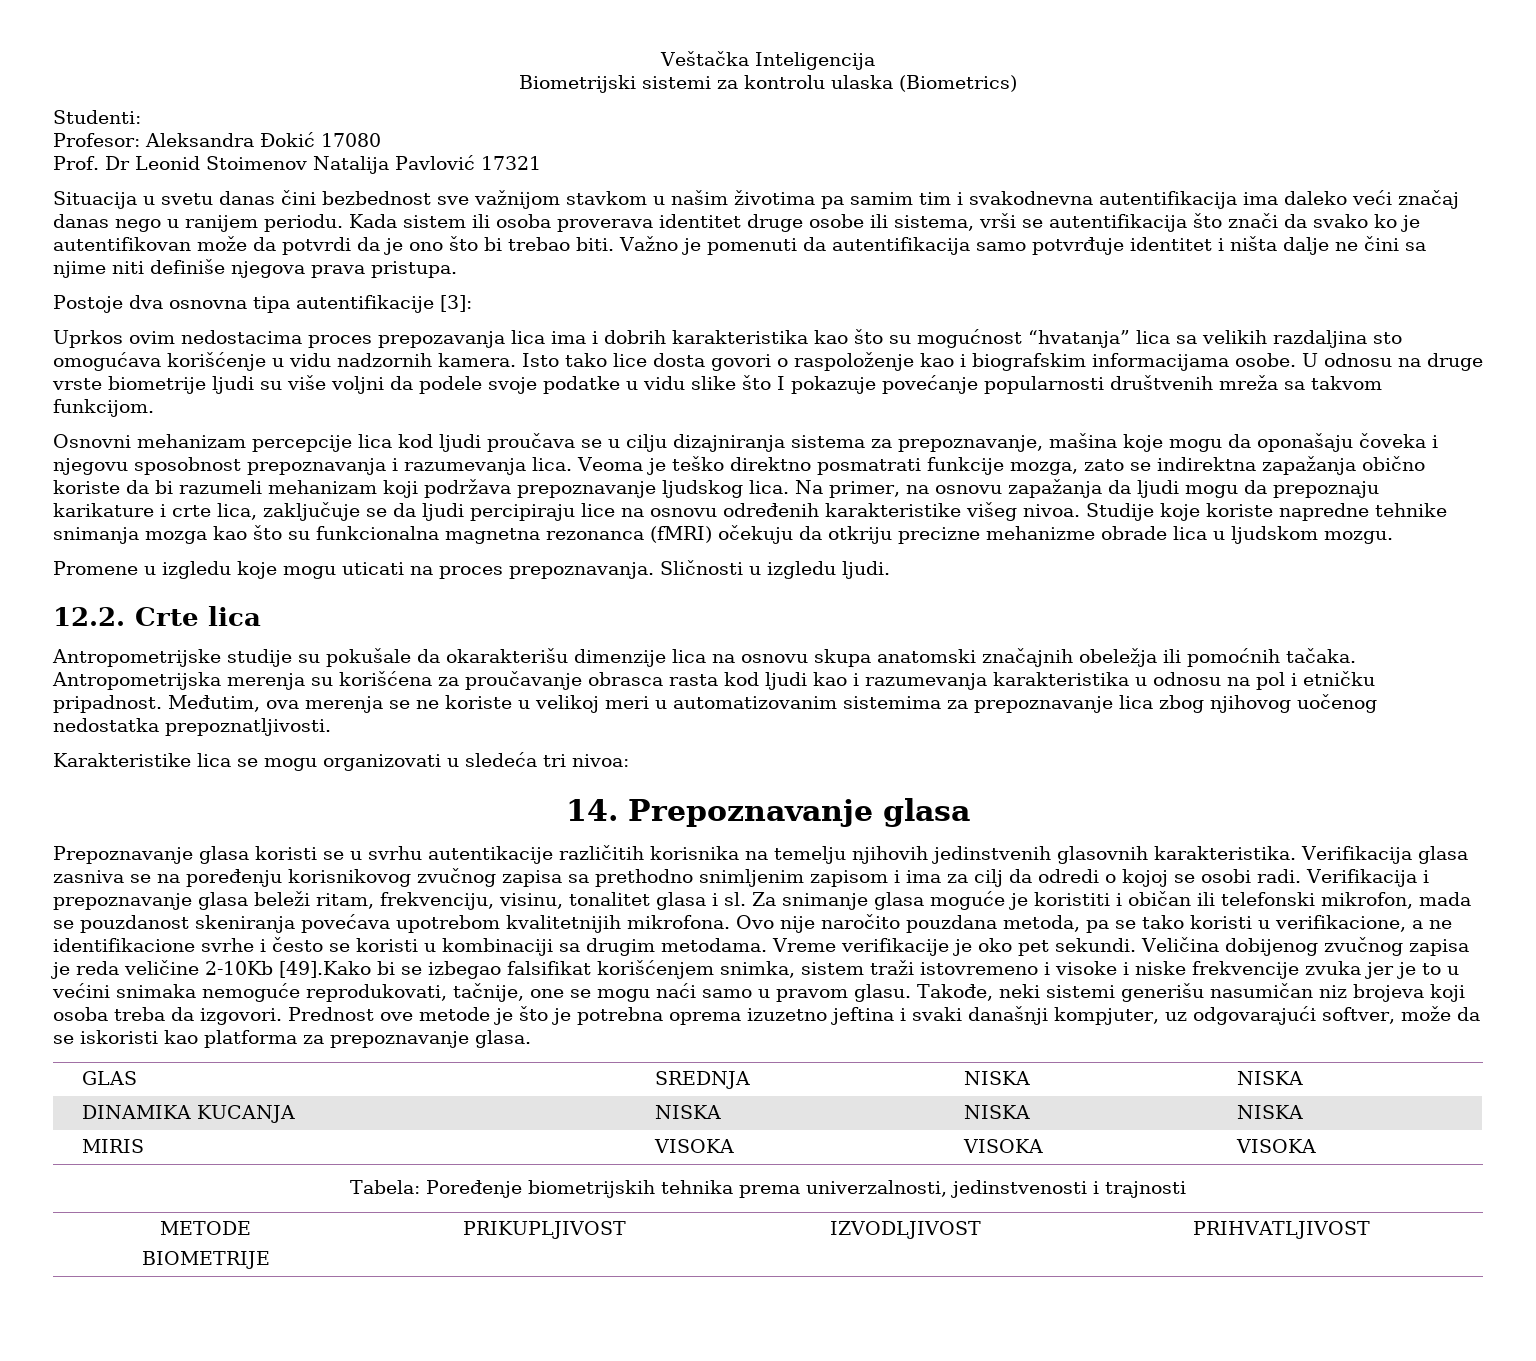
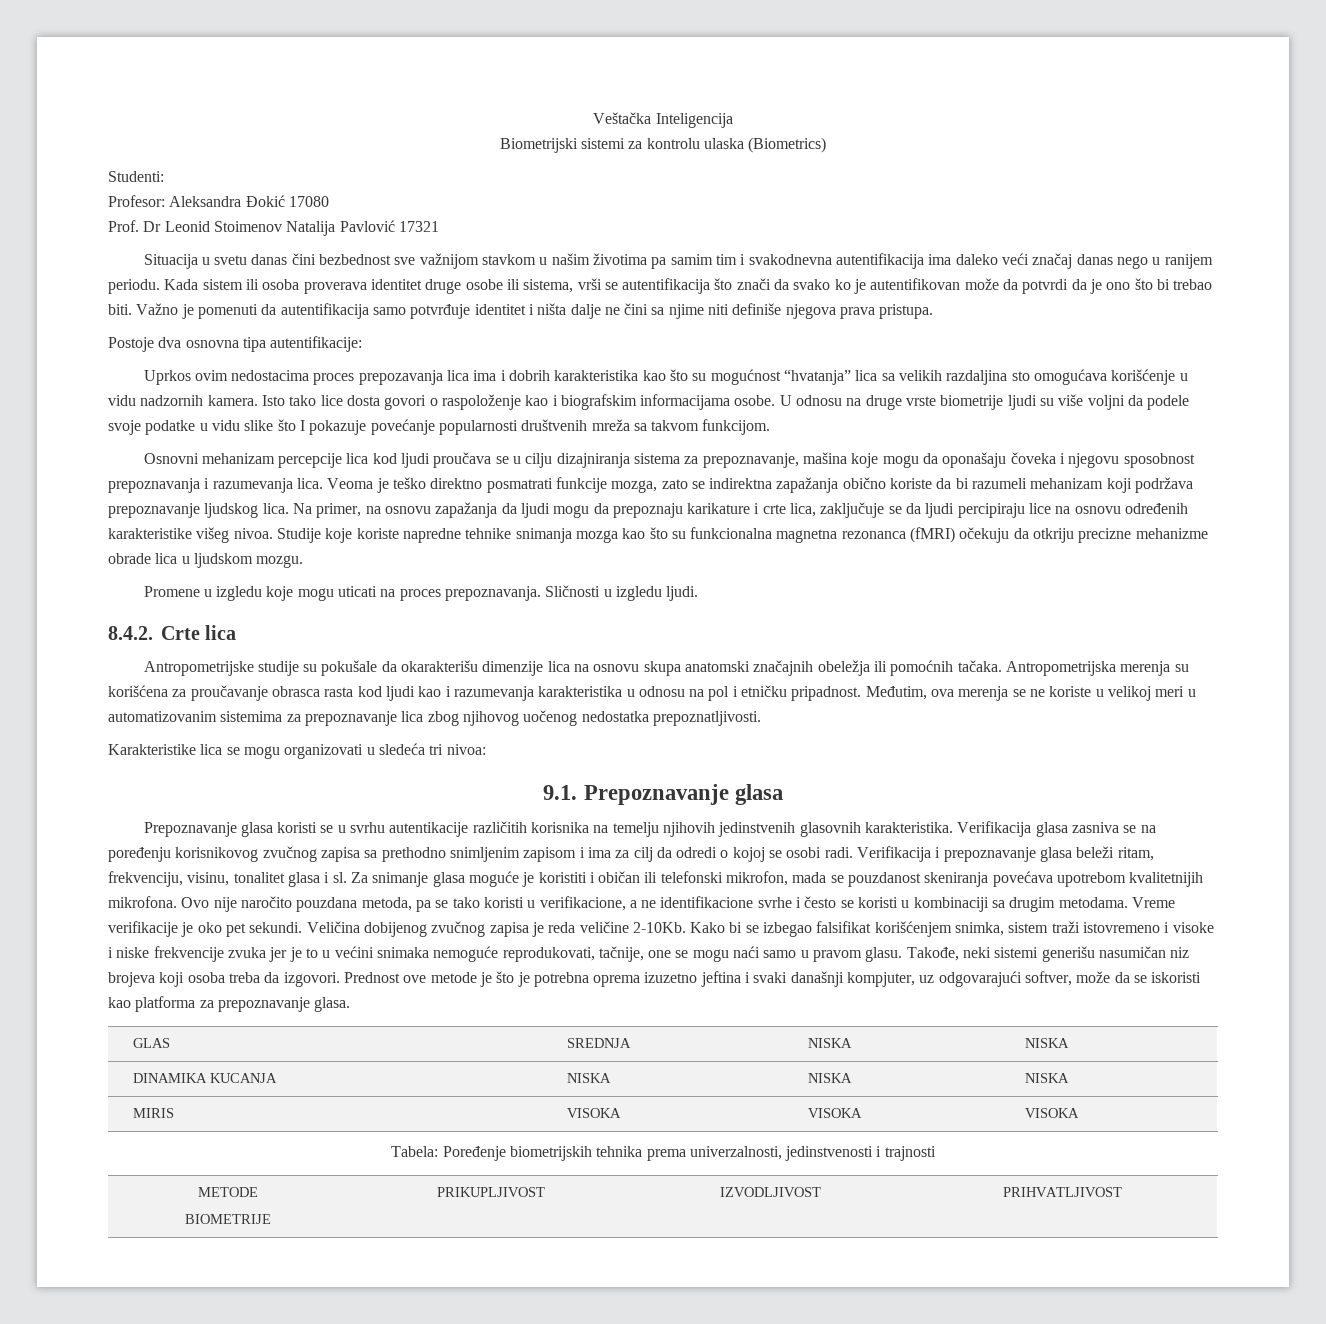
- Postoje dva osnovna tipa autentifikacije [3]:
+ Postoje dva osnovna tipa autentifikacije:
- 12.2. Crte lica
+ 8.4.2. Crte lica
- 14. Prepoznavanje glasa
+ 9.1. Prepoznavanje glasa
- Veličina dobijenog zvučnog zapisa je reda veličine 2-10Kb [49].Kako bi se izbegao falsifikat korišćenjem snimka, sistem traži istovremeno i visoke i niske frekvencije zvuka jer je to u većini snimaka nemoguće reprodukovati, tačnije, one se mogu naći samo u pravom glasu.
+ Veličina dobijenog zvučnog zapisa je reda veličine 2-10Kb. Kako bi se izbegao falsifikat korišćenjem snimka, sistem traži istovremeno i visoke i niske frekvencije zvuka jer je to u većini snimaka nemoguće reprodukovati, tačnije, one se mogu naći samo u pravom glasu.

